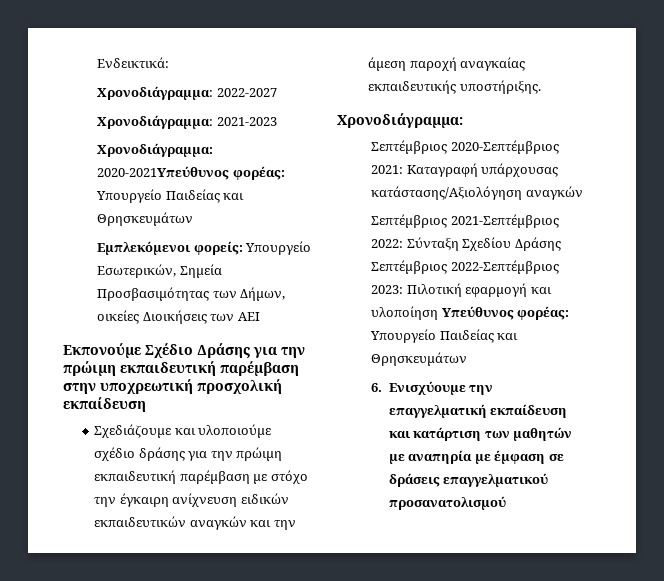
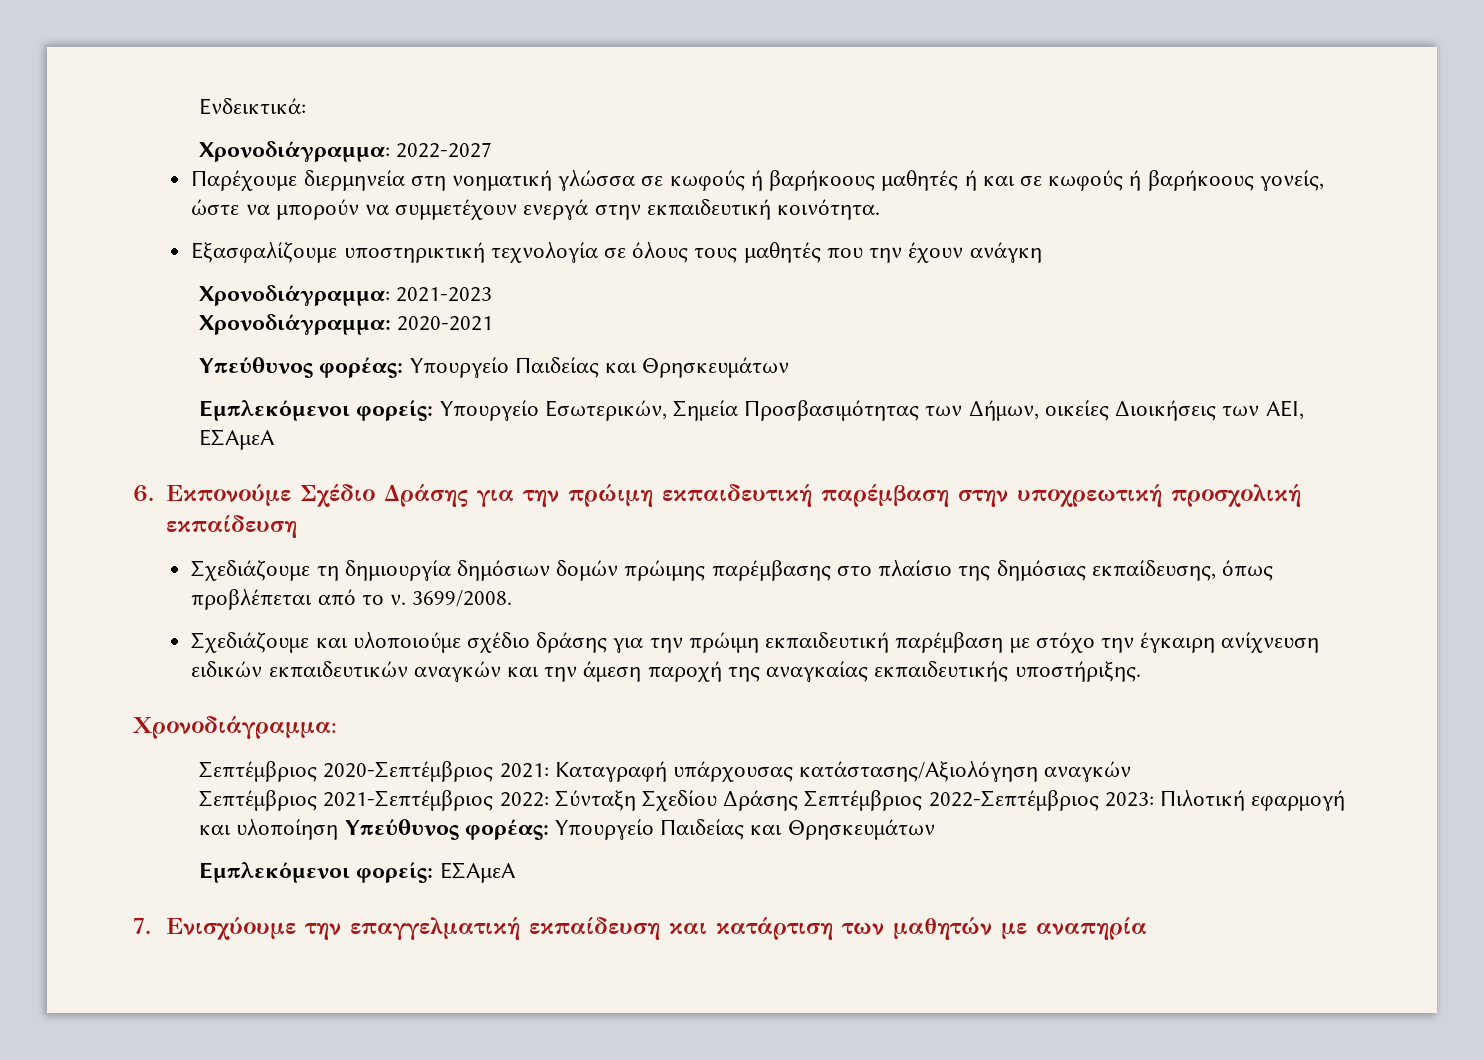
+ Παρέχουμε διερμηνεία στη νοηματική γλώσσα σε κωφούς ή βαρήκοους μαθητές ή και σε κωφούς ή βαρήκοους γονείς, ώστε να μπορούν να συμμετέχουν ενεργά στην εκπαιδευτική κοινότητα.
+ Εξασφαλίζουμε υποστηρικτική τεχνολογία σε όλους τους μαθητές που την έχουν ανάγκη
- Χρονοδιάγραµµα: 2020-2021Υπεύθυνος φορέας: Υπουργείο Παιδείας και Θρησκευµάτων
+ Χρονοδιάγραµµα: 2020-2021
+ Υπεύθυνος φορέας: Υπουργείο Παιδείας και Θρησκευµάτων
- Εµπλεκόµενοι φορείς: Υπουργείο Εσωτερικών, Σηµεία Προσβασιµότητας των Δήµων, οικείες Διοικήσεις των ΑΕΙ
- Εκπονούµε Σχέδιο Δράσης για την πρώιµη εκπαιδευτική παρέµβαση στην υποχρεωτική προσχολική εκπαίδευση
+ Εµπλεκόµενοι φορείς: Υπουργείο Εσωτερικών, Σηµεία Προσβασιµότητας των Δήµων, οικείες Διοικήσεις των ΑΕΙ, ΕΣΑμεΑ
+ 6. Εκπονούµε Σχέδιο Δράσης για την πρώιµη εκπαιδευτική παρέµβαση στην υποχρεωτική προσχολική εκπαίδευση
+ Σχεδιάζουμε τη δημιουργία δημόσιων δομών πρώιμης παρέμβασης στο πλαίσιο της δημόσιας εκπαίδευσης, όπως προβλέπεται από το ν. 3699/2008.
- Σχεδιάζουµε και υλοποιούµε σχέδιο δράσης για την πρώιµη εκπαιδευτική παρέµβαση µε στόχο την έγκαιρη ανίχνευση ειδικών εκπαιδευτικών αναγκών και την άµεση παροχή αναγκαίας εκπαιδευτικής υποστήριξης.
+ Σχεδιάζουµε και υλοποιούµε σχέδιο δράσης για την πρώιµη εκπαιδευτική παρέµβαση µε στόχο την έγκαιρη ανίχνευση ειδικών εκπαιδευτικών αναγκών και την άµεση παροχή της αναγκαίας εκπαιδευτικής υποστήριξης.
- 6. Ενισχύουµε την επαγγελµατική εκπαίδευση και κατάρτιση των µαθητών µε αναπηρία µε έµφαση σε δράσεις επαγγελµατικού προσανατολισµού
+ Εμπλεκόμενοι φορείς: ΕΣΑμεΑ
+ 7. Ενισχύουµε την επαγγελµατική εκπαίδευση και κατάρτιση των µαθητών µε αναπηρία

